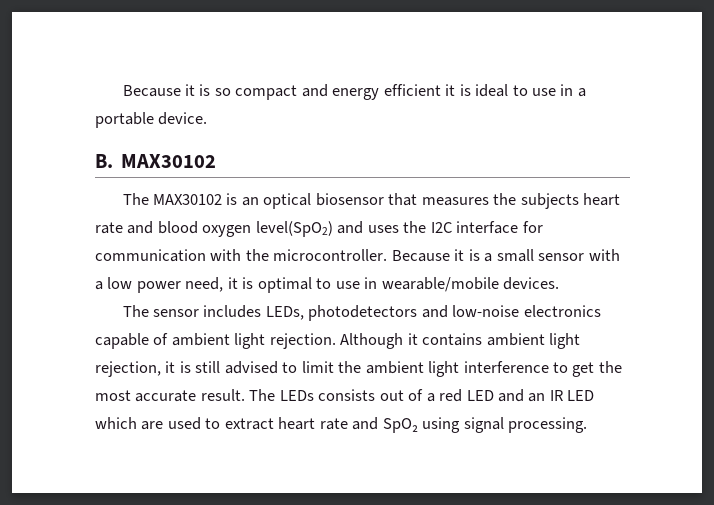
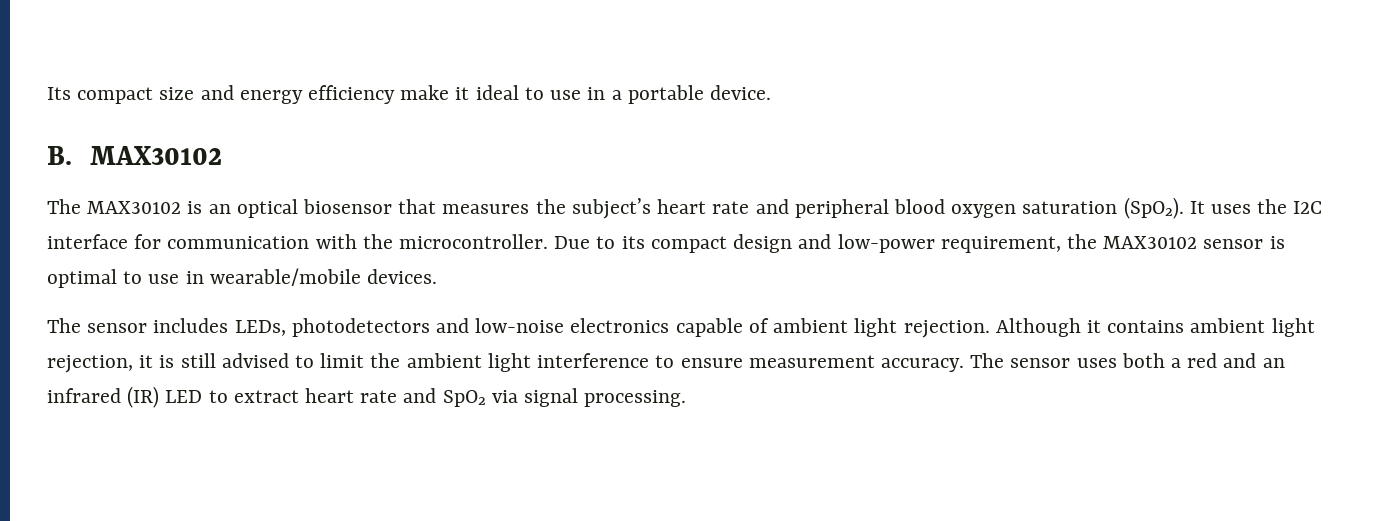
- Because it is so compact and energy efficient it is ideal to use in a portable device.
+ Its compact size and energy efficiency make it ideal to use in a portable device.
- The MAX30102 is an optical biosensor that measures the subjects heart rate and blood oxygen level(SpO2) and uses the I2C interface for communication with the microcontroller.
+ The MAX30102 is an optical biosensor that measures the subject’s heart rate and peripheral blood oxygen saturation (SpO₂). It uses the I2C interface for communication with the microcontroller.
- Because it is a small sensor with a low power need, it is optimal to use in wearable/mobile devices.
+ Due to its compact design and low-power requirement, the MAX30102 sensor is optimal to use in wearable/mobile devices.
- Although it contains ambient light rejection, it is still advised to limit the ambient light interference to get the most accurate result. The LEDs consists out of a red LED and an IR LED which are used to extract heart rate and SpO₂ using signal processing.
+ Although it contains ambient light rejection, it is still advised to limit the ambient light interference to ensure measurement accuracy. The sensor uses both a red and an infrared (IR) LED to extract heart rate and SpO₂ via signal processing.

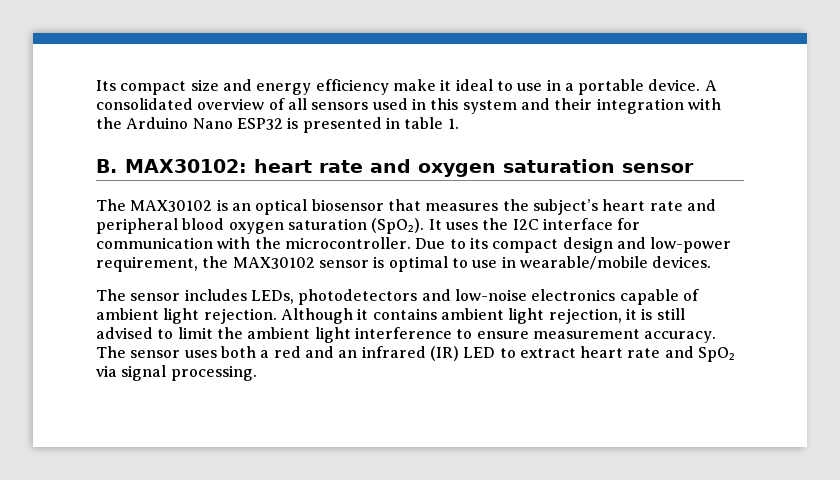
- Its compact size and energy efficiency make it ideal to use in a portable device.
- B. MAX30102
+ Its compact size and energy efficiency make it ideal to use in a portable device. A consolidated overview of all sensors used in this system and their integration with the Arduino Nano ESP32 is presented in table 1.
+ B. MAX30102: heart rate and oxygen saturation sensor

